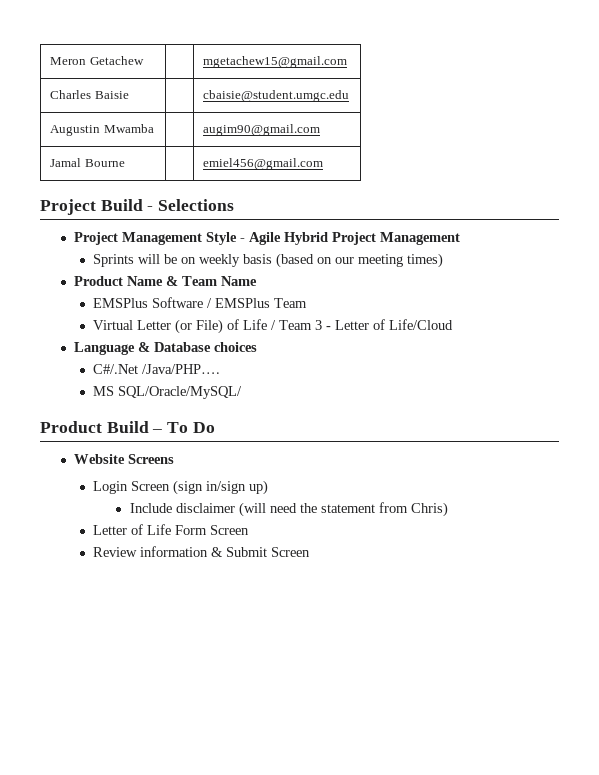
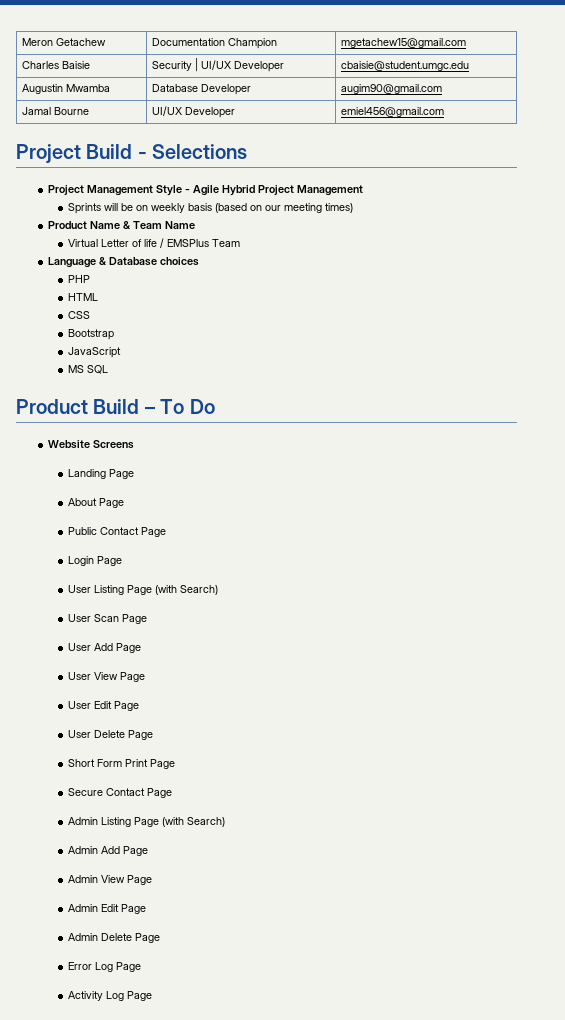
- Meron Getachew | | mgetachew15@gmail.com
+ Meron Getachew | Documentation Champion | mgetachew15@gmail.com
- Charles Baisie | | cbaisie@student.umgc.edu
+ Charles Baisie | Security | UI/UX Developer | cbaisie@student.umgc.edu
- Augustin Mwamba | | augim90@gmail.com
+ Augustin Mwamba | Database Developer | augim90@gmail.com
- Jamal Bourne | | emiel456@gmail.com
+ Jamal Bourne | UI/UX Developer | emiel456@gmail.com
- EMSPlus Software / EMSPlus Team
+ Virtual Letter of life / EMSPlus Team
- Virtual Letter (or File) of Life / Team 3 - Letter of Life/Cloud
- C#/.Net /Java/PHP….
+ PHP
+ HTML
+ CSS
+ Bootstrap
+ JavaScript
- MS SQL/Oracle/MySQL/
+ MS SQL
- Login Screen (sign in/sign up)
- Include disclaimer (will need the statement from Chris)
- Letter of Life Form Screen
- Review information & Submit Screen
+ Landing Page
+ About Page
+ Public Contact Page
+ Login Page
+ User Listing Page (with Search)
+ User Scan Page
+ User Add Page
+ User View Page
+ User Edit Page
+ User Delete Page
+ Short Form Print Page
+ Secure Contact Page
+ Admin Listing Page (with Search)
+ Admin Add Page
+ Admin View Page
+ Admin Edit Page
+ Admin Delete Page
+ Error Log Page
+ Activity Log Page

